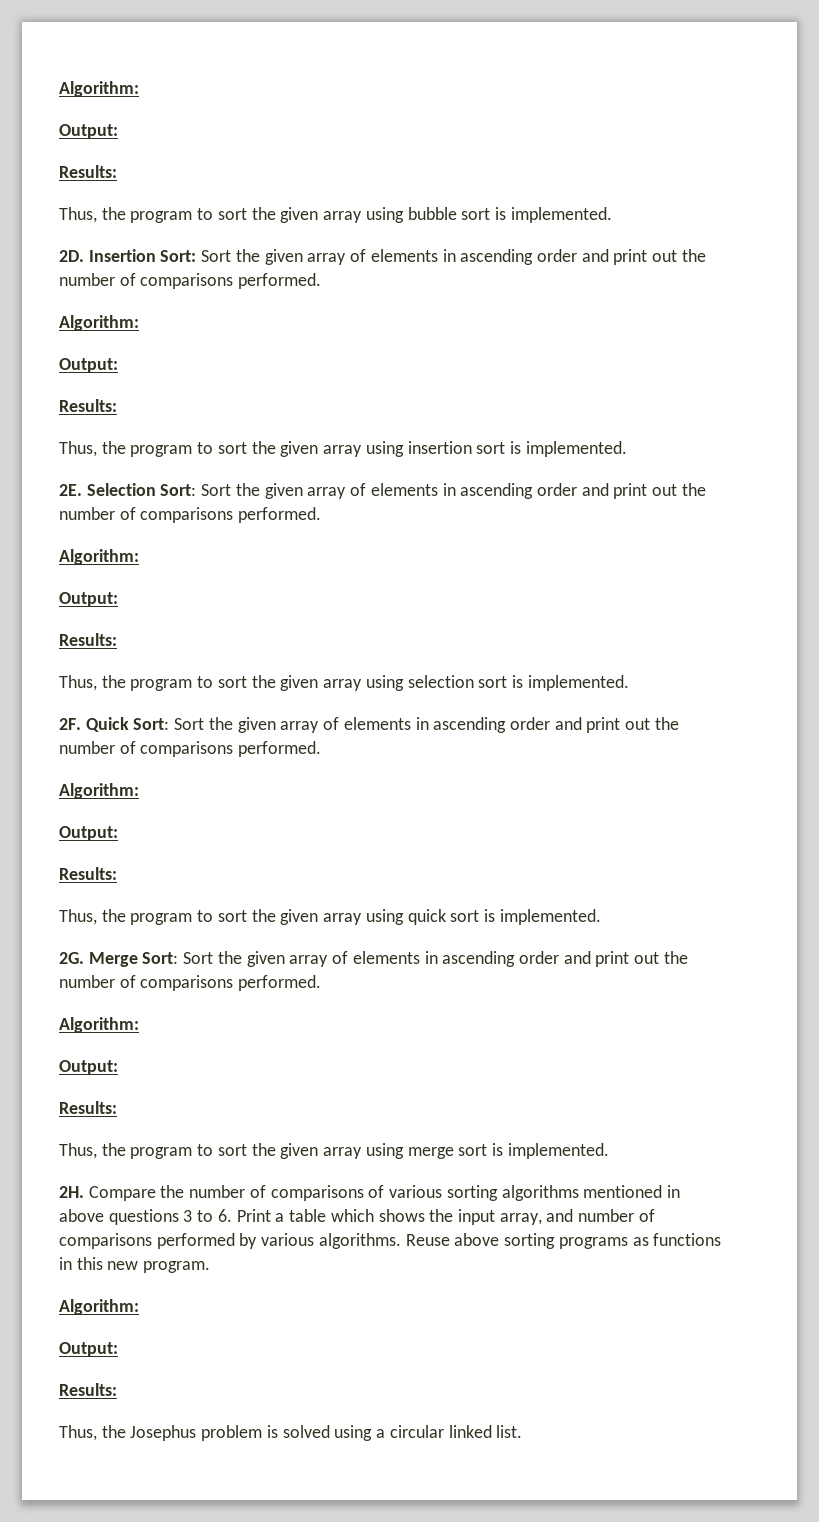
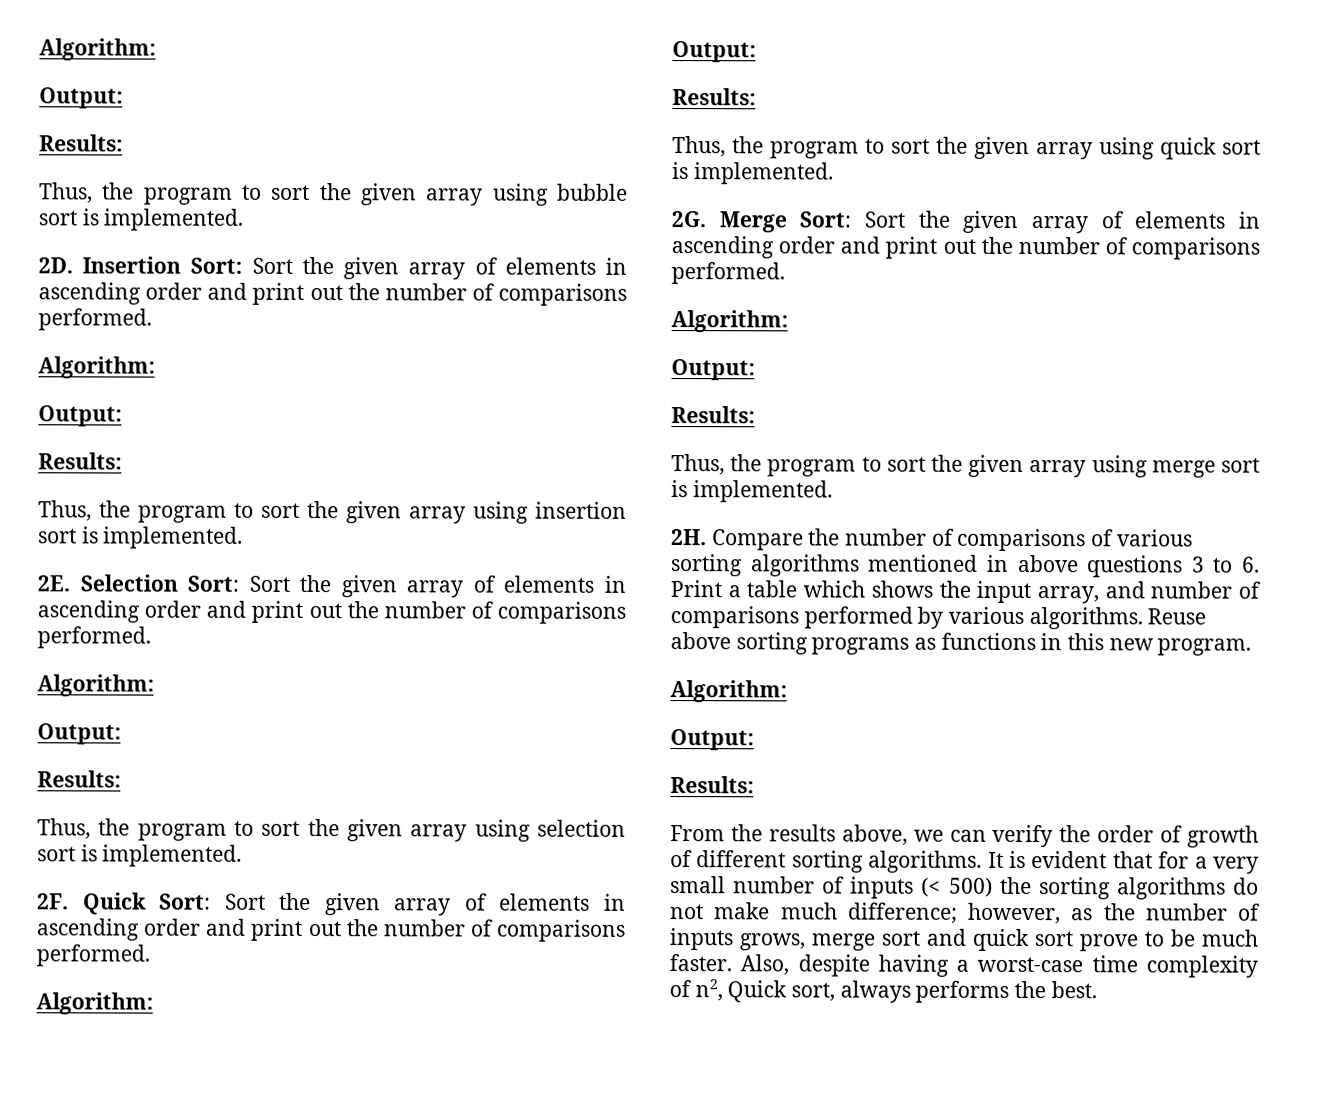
- Thus, the Josephus problem is solved using a circular linked list.
+ From the results above, we can verify the order of growth of different sorting algorithms. It is evident that for a very small number of inputs (< 500) the sorting algorithms do not make much difference; however, as the number of inputs grows, merge sort and quick sort prove to be much faster. Also, despite having a worst-case time complexity of n2, Quick sort, always performs the best.

